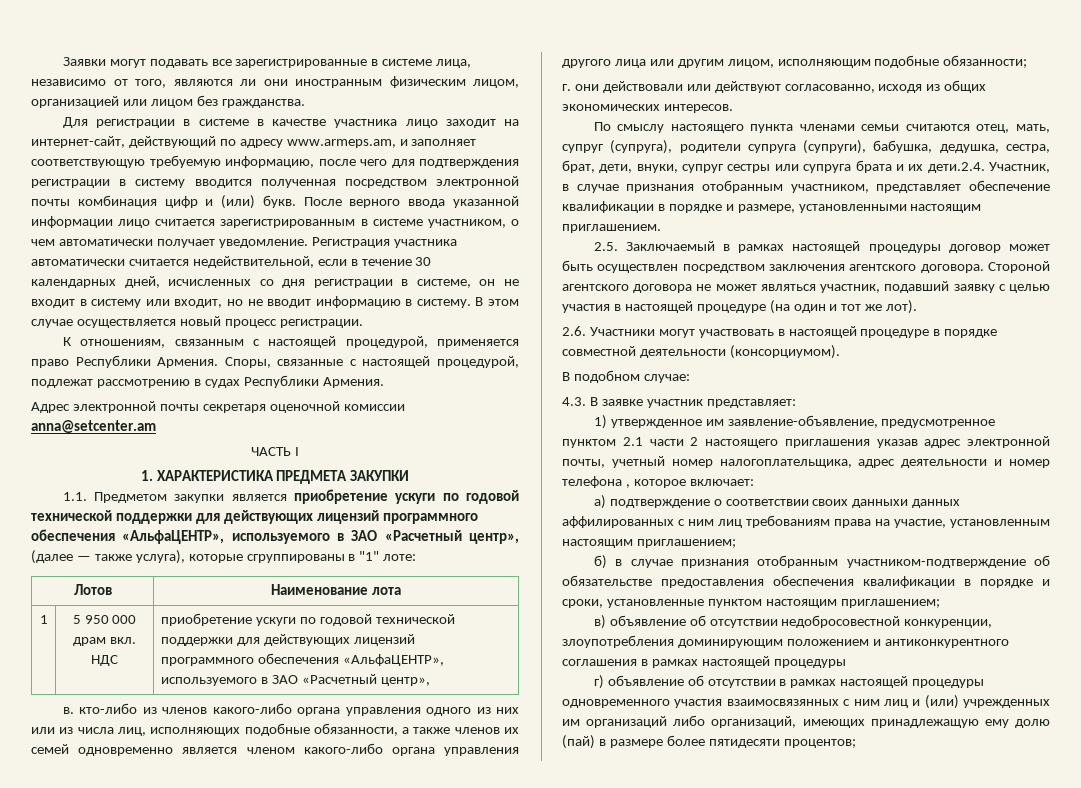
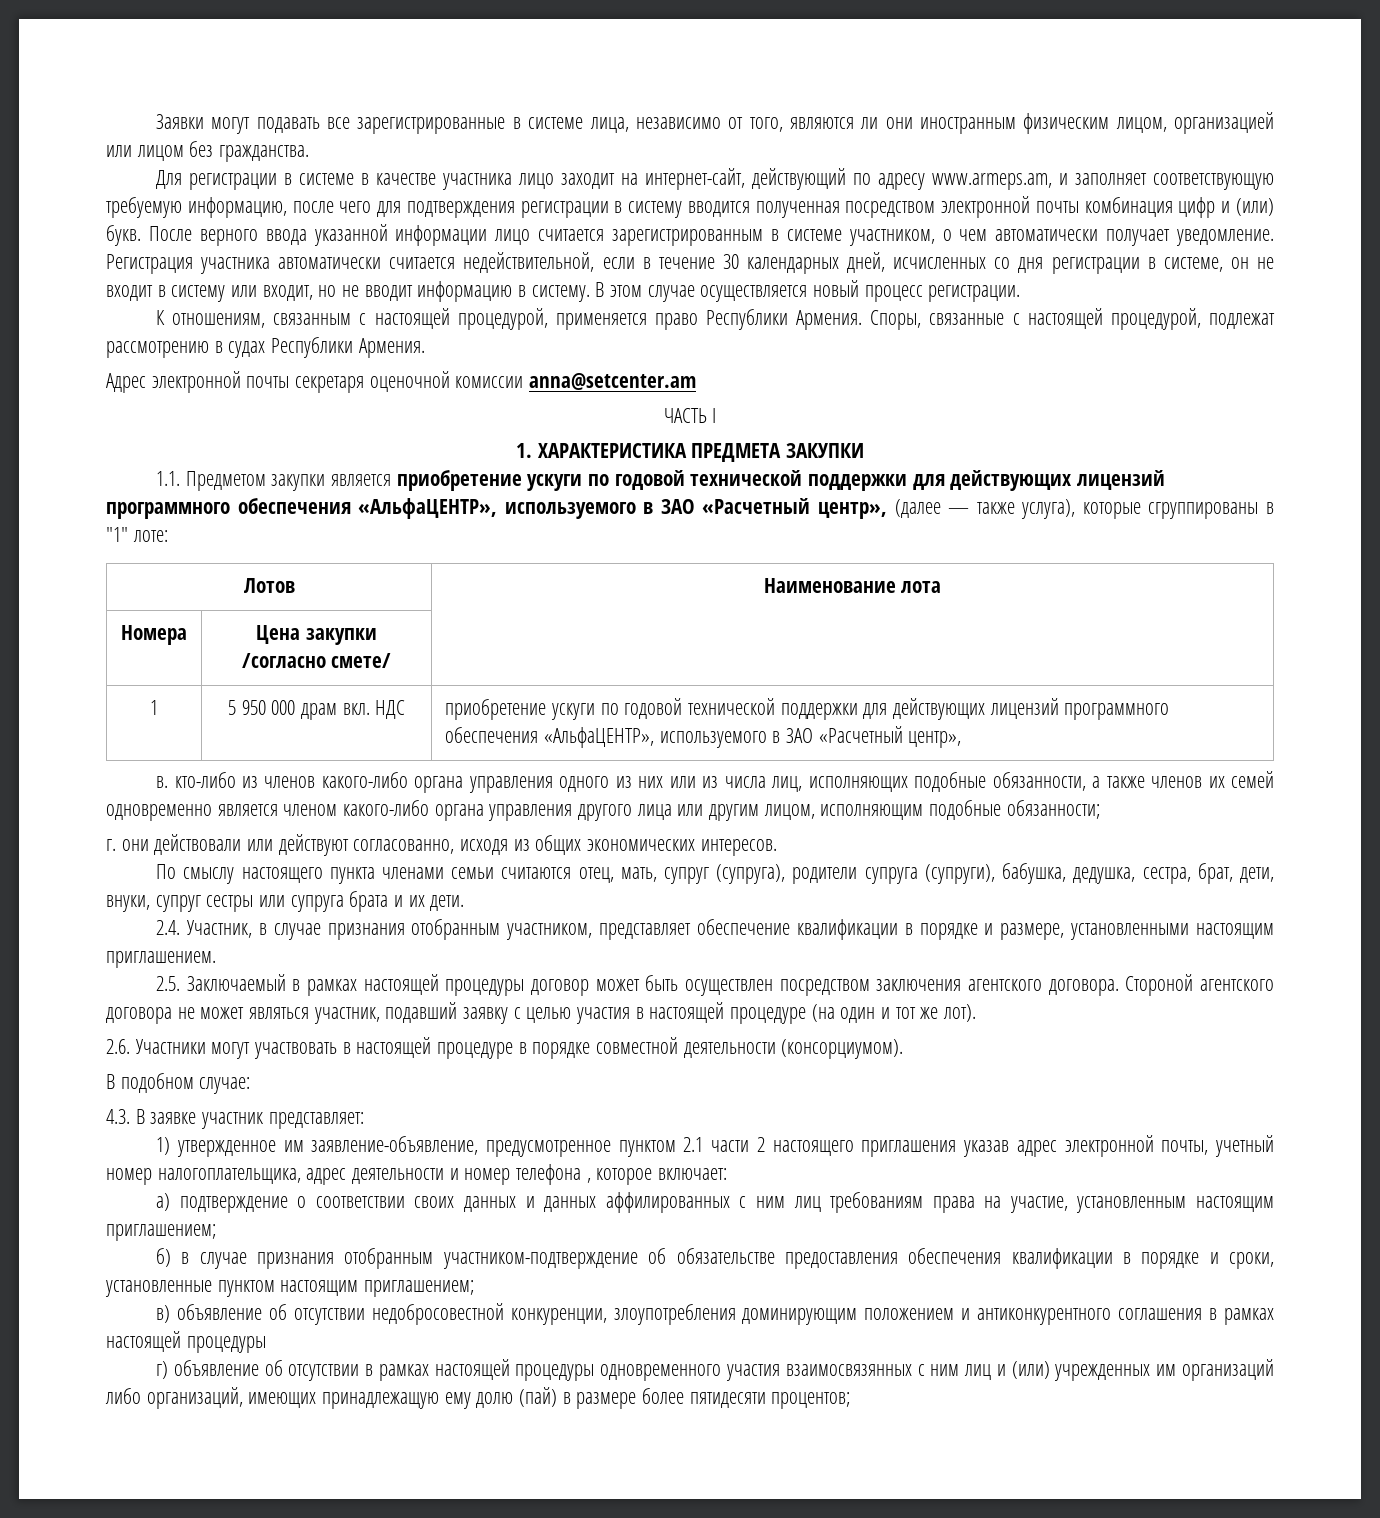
+ Номера | Цена закупки /согласно смете/ |
- По смыслу настоящего пункта членами семьи считаются отец, мать, супруг (супруга), родители супруга (супруги), бабушка, дедушка, сестра, брат, дети, внуки, супруг сестры или супруга брата и их дети.2.4. Участник, в случае признания отобранным участником, представляет обеспечение квалификации в порядке и размере, установленными настоящим приглашением.
+ По смыслу настоящего пункта членами семьи считаются отец, мать, супруг (супруга), родители супруга (супруги), бабушка, дедушка, сестра, брат, дети, внуки, супруг сестры или супруга брата и их дети.
+ 2.4. Участник, в случае признания отобранным участником, представляет обеспечение квалификации в порядке и размере, установленными настоящим приглашением.
- а) подтверждение о соответствии своих данныхи данных аффилированных с ним лиц требованиям права на участие, установленным настоящим приглашением;
+ а) подтверждение о соответствии своих данных и данных аффилированных с ним лиц требованиям права на участие, установленным настоящим приглашением;

